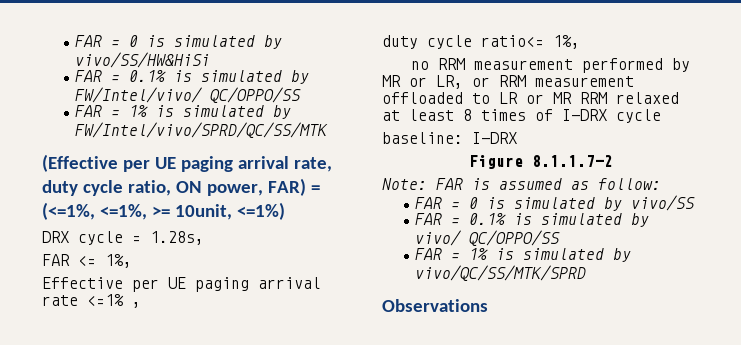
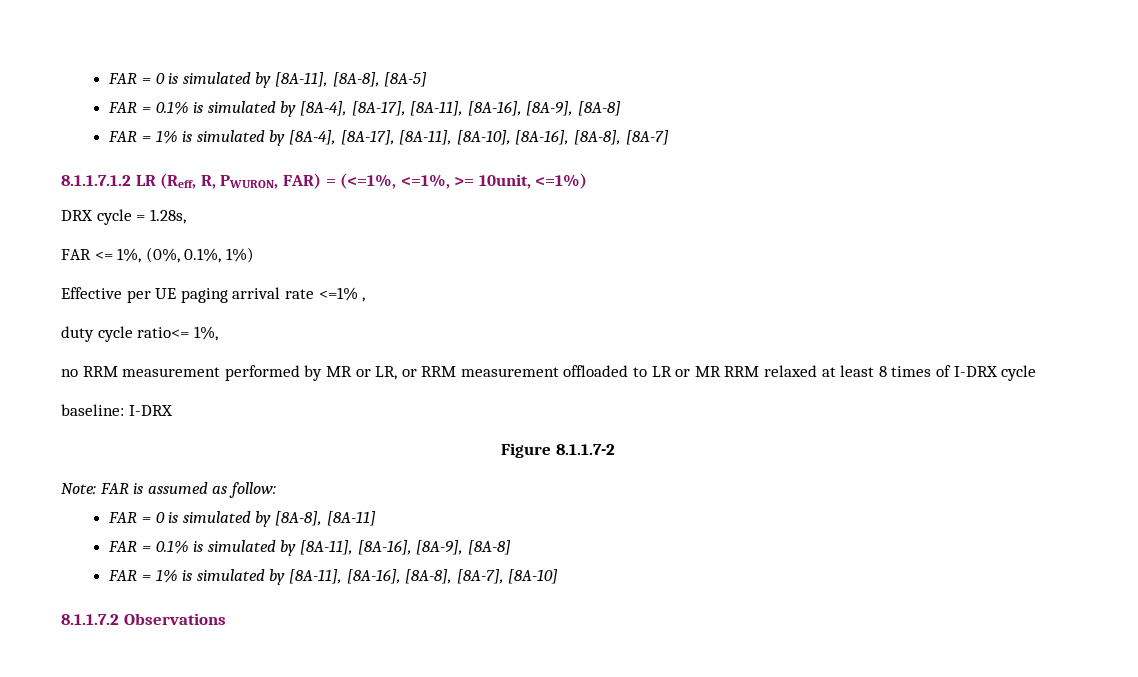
- FAR = 0 is simulated by vivo/SS/HW&HiSi
- FAR = 0.1% is simulated by FW/Intel/vivo/ QC/OPPO/SS
- FAR = 1% is simulated by FW/Intel/vivo/SPRD/QC/SS/MTK
- (Effective per UE paging arrival rate, duty cycle ratio, ON power, FAR) = (<=1%, <=1%, >= 10unit, <=1%)
+ FAR = 0 is simulated by [8A-11], [8A-8], [8A-5]
+ FAR = 0.1% is simulated by [8A-4], [8A-17], [8A-11], [8A-16], [8A-9], [8A-8]
+ FAR = 1% is simulated by [8A-4], [8A-17], [8A-11], [8A-10], [8A-16], [8A-8], [8A-7]
+ 8.1.1.7.1.2 LR (Reff, R, PWURON, FAR) = (<=1%, <=1%, >= 10unit, <=1%)
- FAR <= 1%,
+ FAR <= 1%, (0%, 0.1%, 1%)
- FAR = 0 is simulated by vivo/SS
- FAR = 0.1% is simulated by vivo/ QC/OPPO/SS
- FAR = 1% is simulated by vivo/QC/SS/MTK/SPRD
- Observations
+ FAR = 0 is simulated by [8A-8], [8A-11]
+ FAR = 0.1% is simulated by [8A-11], [8A-16], [8A-9], [8A-8]
+ FAR = 1% is simulated by [8A-11], [8A-16], [8A-8], [8A-7], [8A-10]
+ 8.1.1.7.2 Observations

